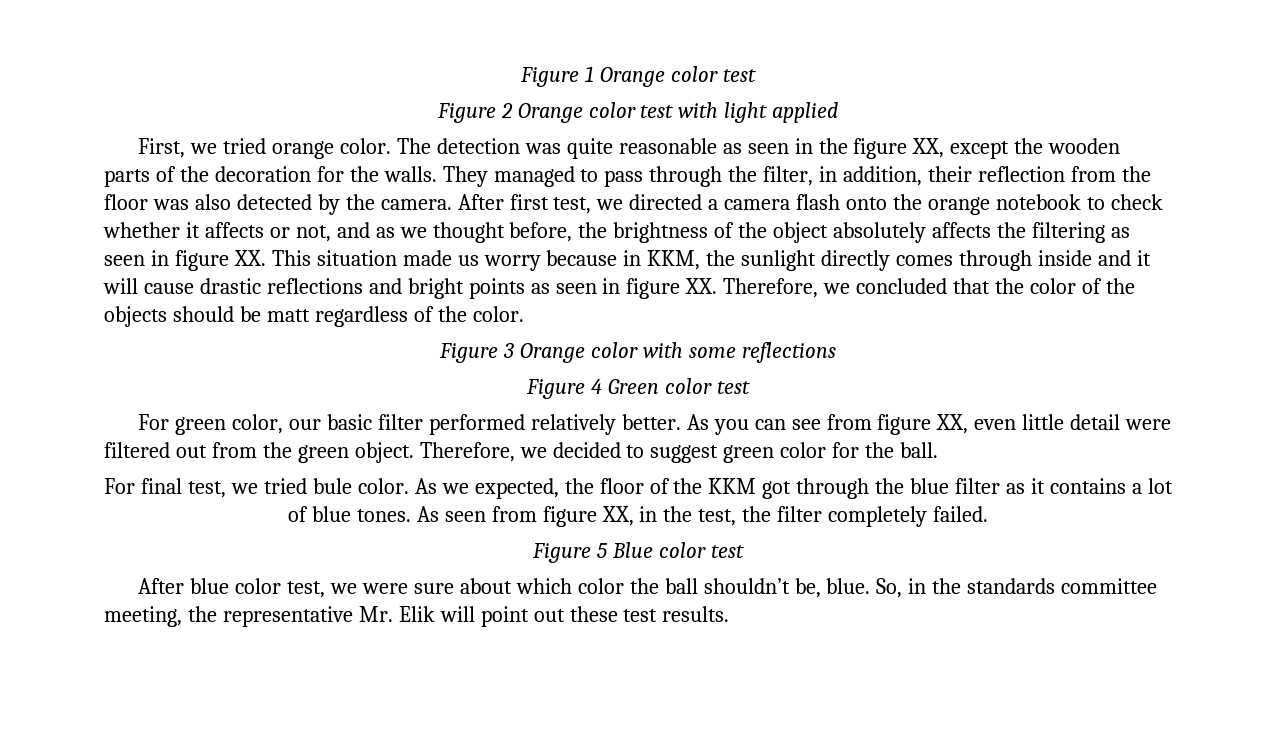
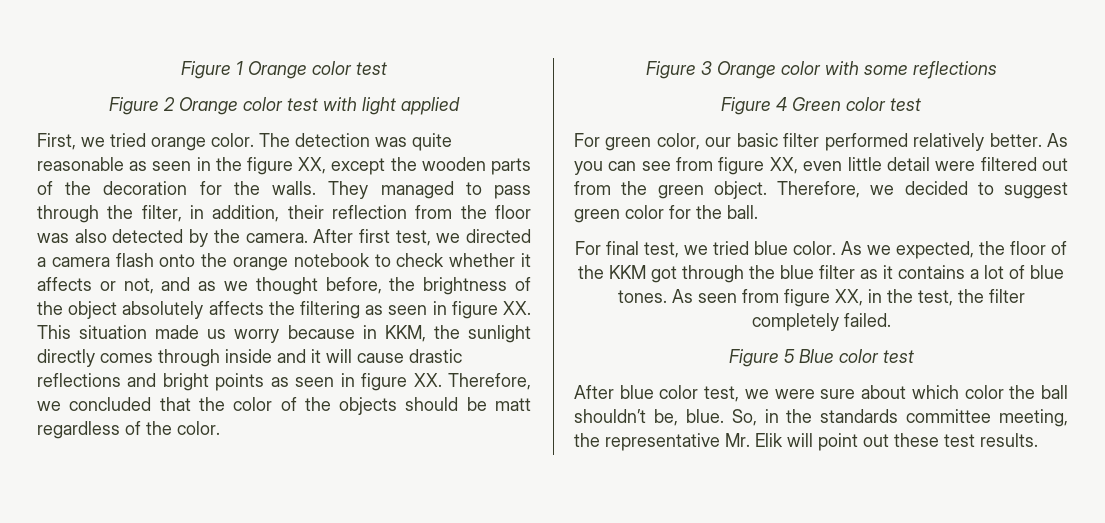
- For final test, we tried bule color.
+ For final test, we tried blue color.

